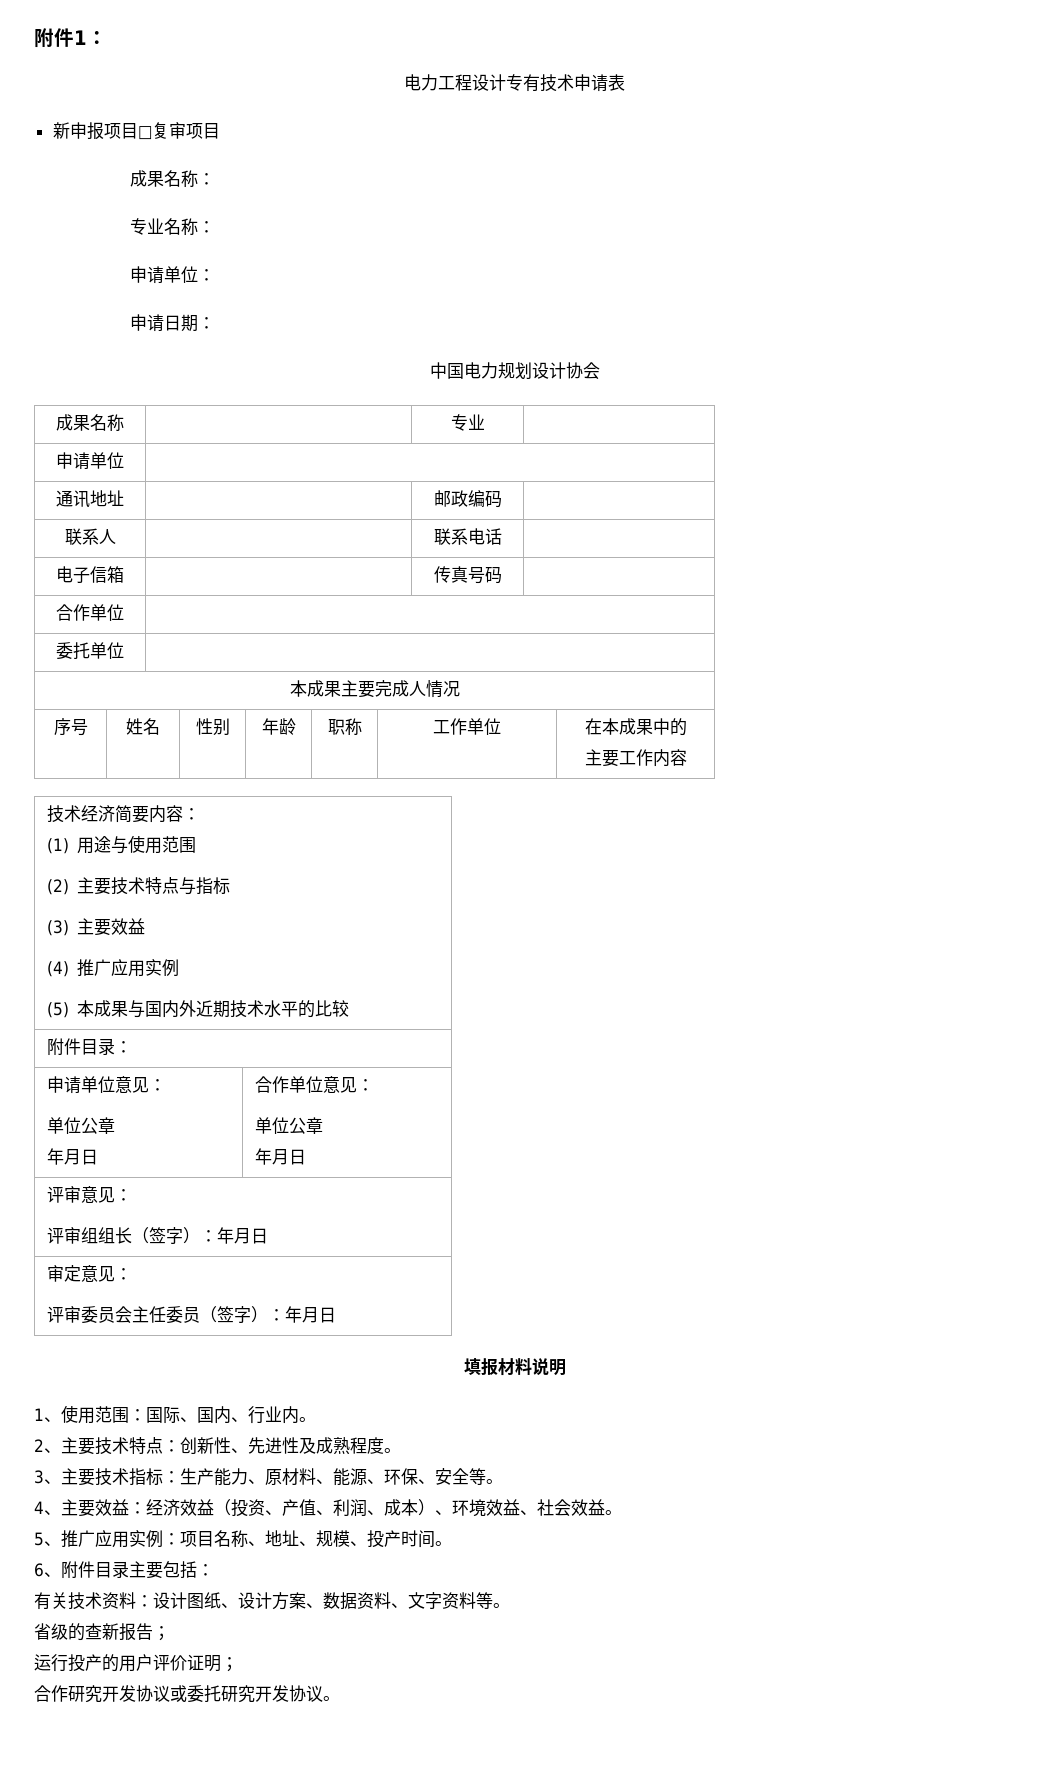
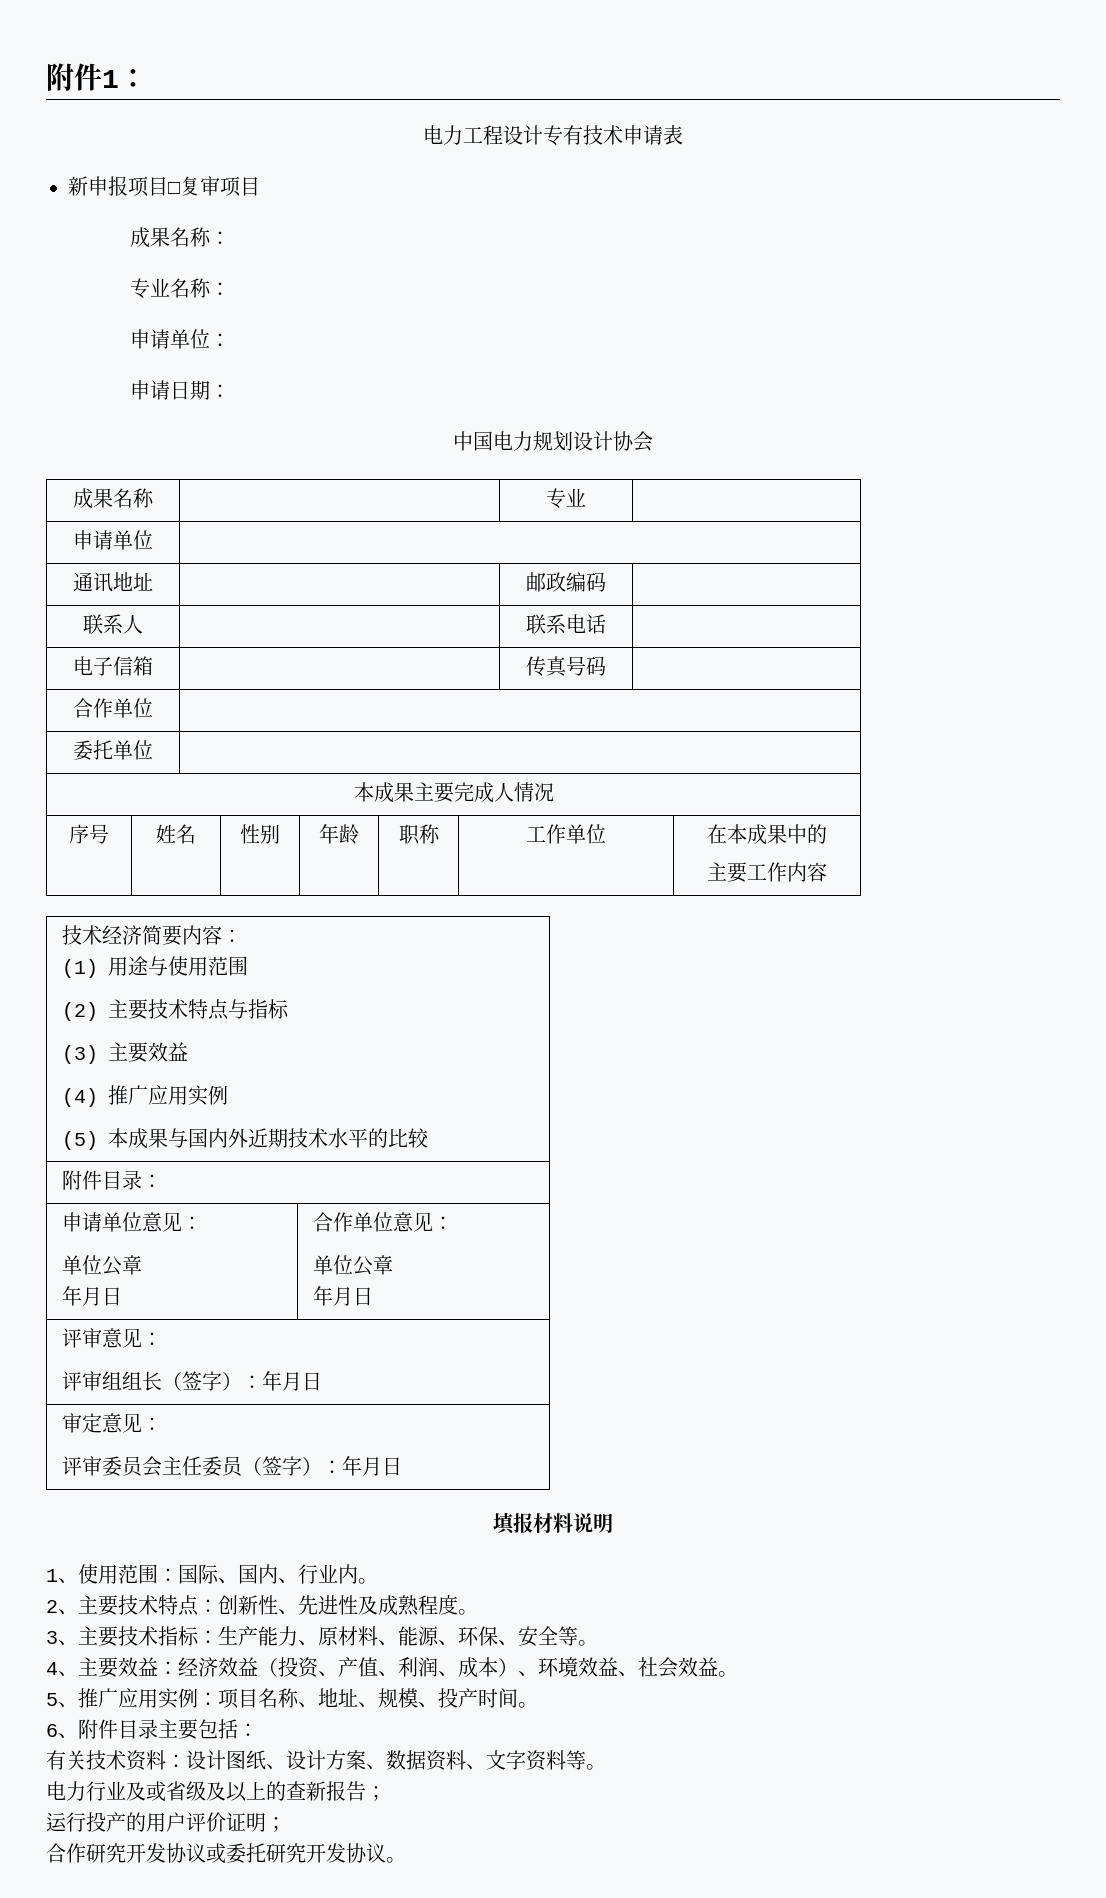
- 省级的查新报告；
+ 电力行业及或省级及以上的查新报告；

